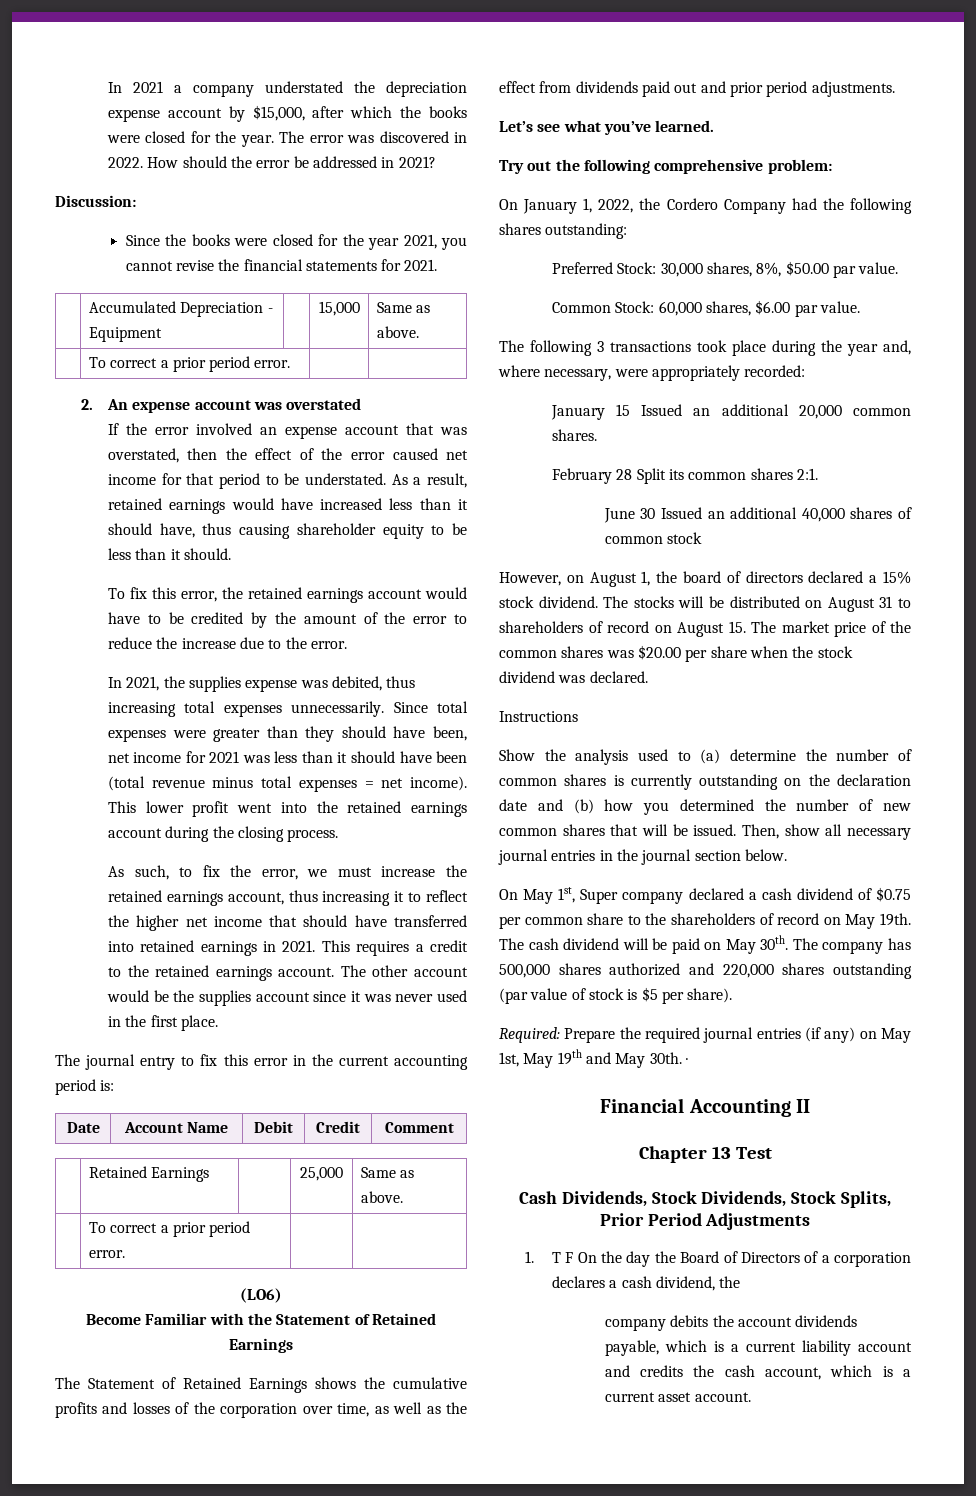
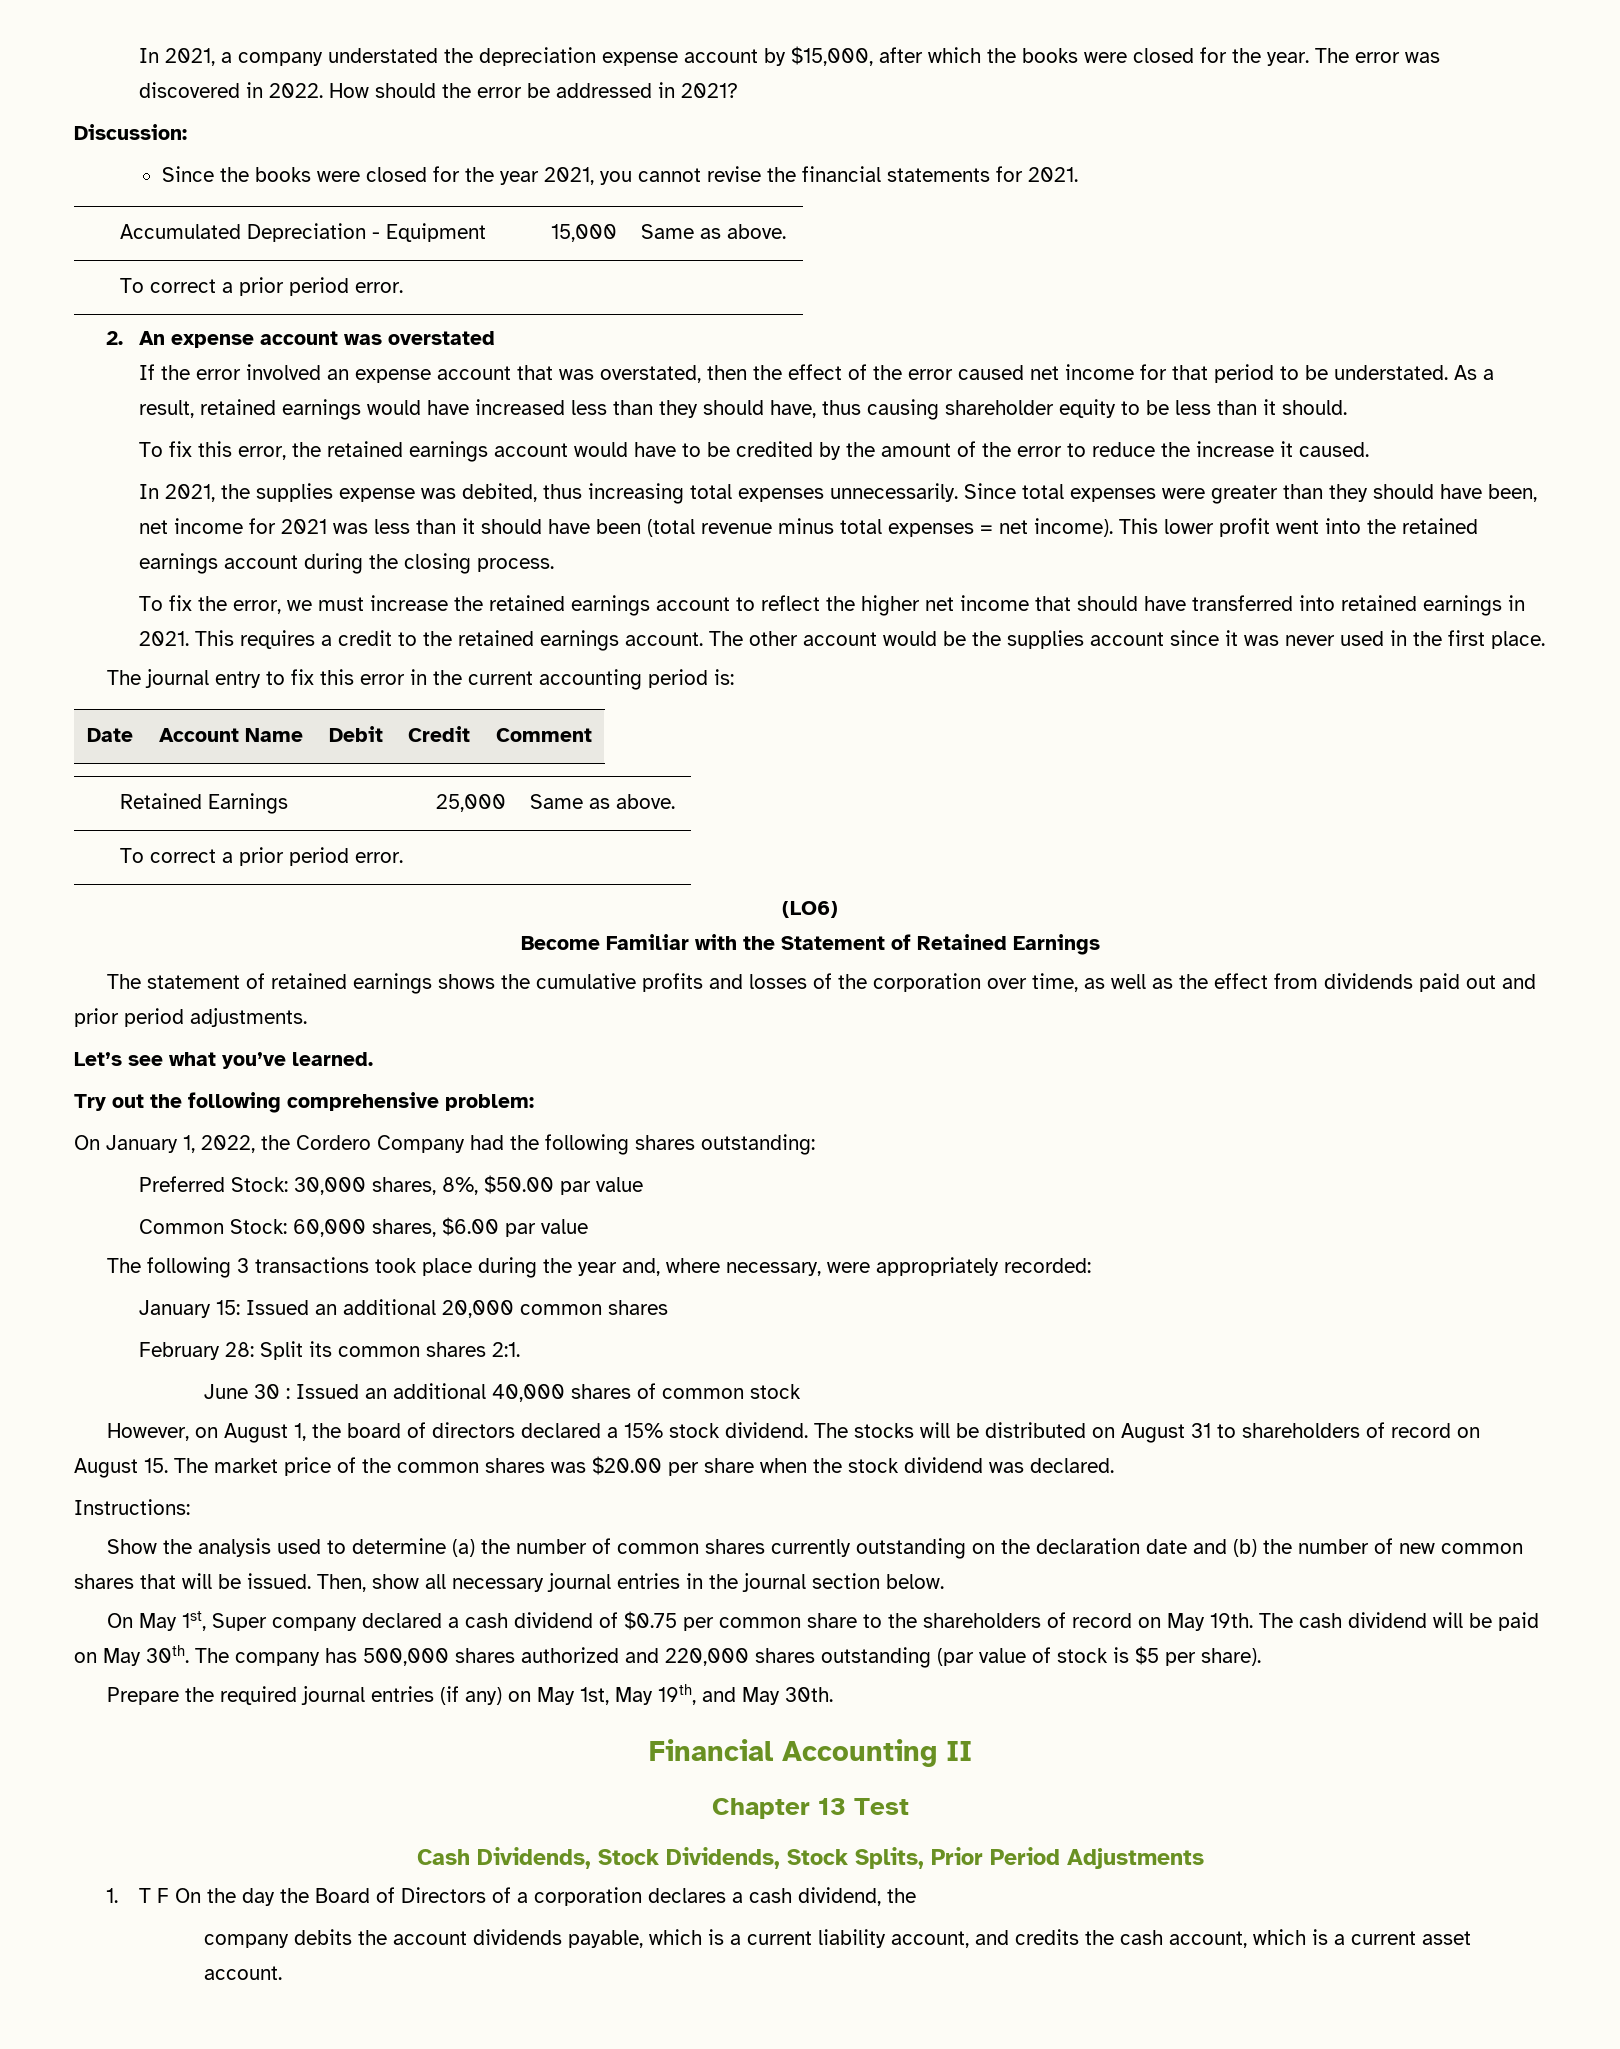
- In 2021 a company understated the depreciation expense account by $15,000, after which the books were closed for the year.
+ In 2021, a company understated the depreciation expense account by $15,000, after which the books were closed for the year.
- As a result, retained earnings would have increased less than it should have, thus causing shareholder equity to be less than it should.
+ As a result, retained earnings would have increased less than they should have, thus causing shareholder equity to be less than it should.
- To fix this error, the retained earnings account would have to be credited by the amount of the error to reduce the increase due to the error.
+ To fix this error, the retained earnings account would have to be credited by the amount of the error to reduce the increase it caused.
- As such, to fix the error, we must increase the retained earnings account, thus increasing it to reflect the higher net income that should have transferred into retained earnings in 2021.
+ To fix the error, we must increase the retained earnings account to reflect the higher net income that should have transferred into retained earnings in 2021.
- The Statement of Retained Earnings shows the cumulative profits and losses of the corporation over time, as well as the effect from dividends paid out and prior period adjustments.
+ The statement of retained earnings shows the cumulative profits and losses of the corporation over time, as well as the effect from dividends paid out and prior period adjustments.
- Preferred Stock: 30,000 shares, 8%, $50.00 par value.
+ Preferred Stock: 30,000 shares, 8%, $50.00 par value
- Common Stock: 60,000 shares, $6.00 par value.
+ Common Stock: 60,000 shares, $6.00 par value
- January 15 Issued an additional 20,000 common shares.
+ January 15: Issued an additional 20,000 common shares
- February 28 Split its common shares 2:1.
+ February 28: Split its common shares 2:1.
- June 30 Issued an additional 40,000 shares of common stock
+ June 30 : Issued an additional 40,000 shares of common stock
- Instructions
+ Instructions:
- Show the analysis used to (a) determine the number of common shares is currently outstanding on the declaration date and (b) how you determined the number of new common shares that will be issued.
+ Show the analysis used to determine (a) the number of common shares currently outstanding on the declaration date and (b) the number of new common shares that will be issued.
- Required: Prepare the required journal entries (if any) on May 1st, May 19th and May 30th. ·
+ Prepare the required journal entries (if any) on May 1st, May 19th, and May 30th.
- company debits the account dividends payable, which is a current liability account and credits the cash account, which is a current asset account.
+ company debits the account dividends payable, which is a current liability account, and credits the cash account, which is a current asset account.

